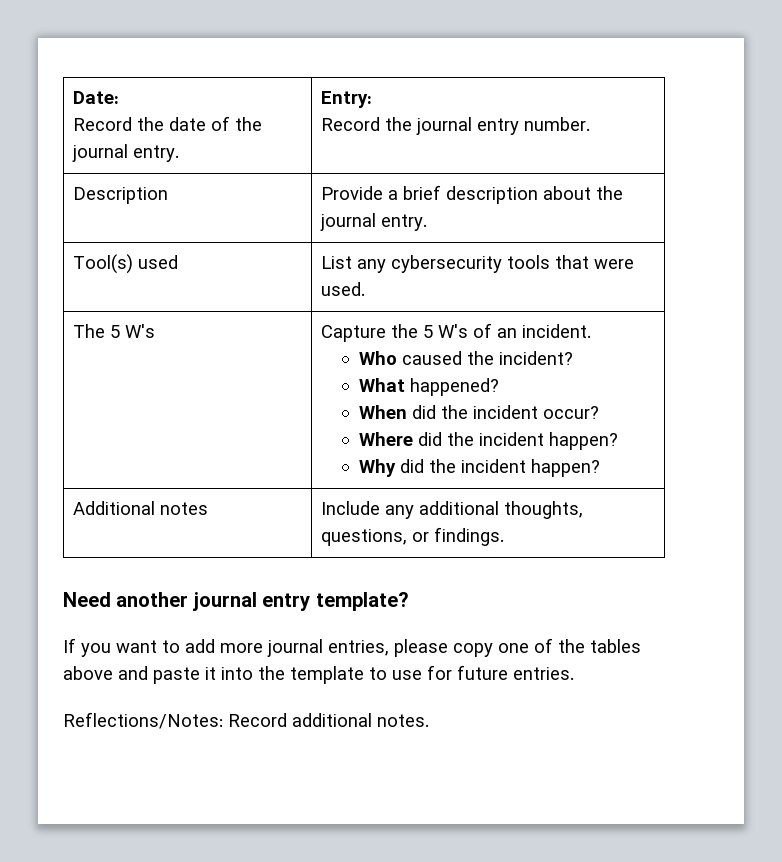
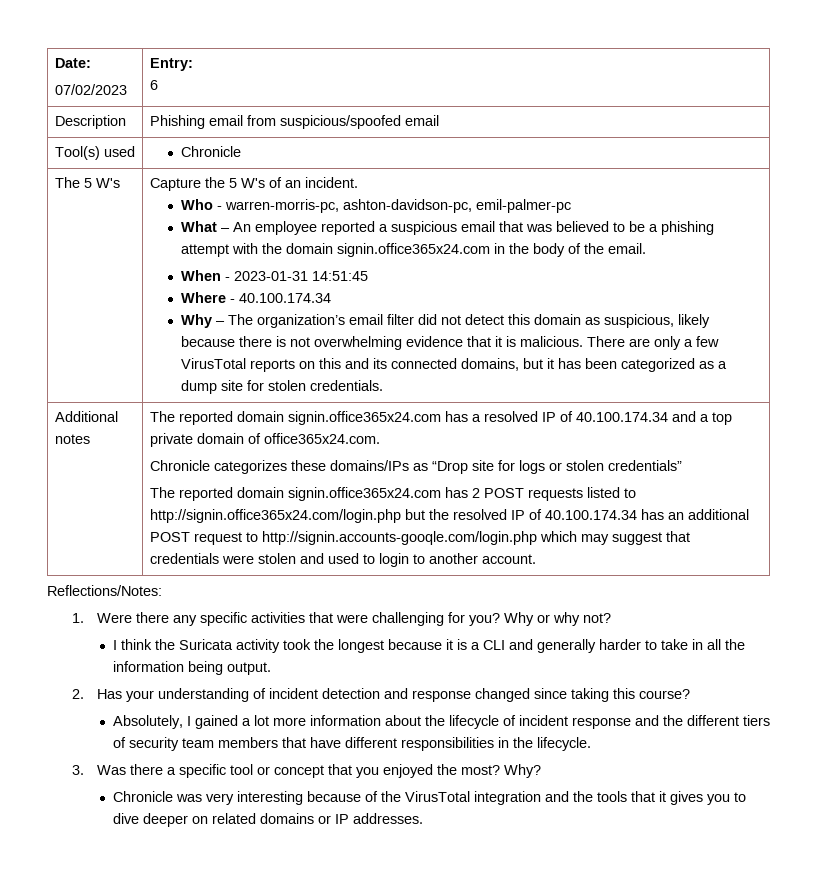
  Date:
- Record the date of the journal entry. | Entry:
- Record the journal entry number.
- Description | Provide a brief description about the journal entry.
- Tool(s) used | List any cybersecurity tools that were used.
+ 07/02/2023 | Entry:
+ 6
+ Description | Phishing email from suspicious/spoofed email
+ Tool(s) used | Chronicle
- Who caused the incident?
- What happened?
- When did the incident occur?
- Where did the incident happen?
- Why did the incident happen?
- Additional notes | Include any additional thoughts, questions, or findings.
- Need another journal entry template?
- If you want to add more journal entries, please copy one of the tables above and paste it into the template to use for future entries.
- Reflections/Notes: Record additional notes.
+ Who - warren-morris-pc, ashton-davidson-pc, emil-palmer-pc
+ What – An employee reported a suspicious email that was believed to be a phishing attempt with the domain signin.office365x24.com in the body of the email.
+ When - 2023-01-31 14:51:45
+ Where - 40.100.174.34
+ Why – The organization’s email filter did not detect this domain as suspicious, likely because there is not overwhelming evidence that it is malicious. There are only a few VirusTotal reports on this and its connected domains, but it has been categorized as a dump site for stolen credentials.
+ Additional notes | The reported domain signin.office365x24.com has a resolved IP of 40.100.174.34 and a top private domain of office365x24.com.
+ Chronicle categorizes these domains/IPs as “Drop site for logs or stolen credentials”
+ The reported domain signin.office365x24.com has 2 POST requests listed to http://signin.office365x24.com/login.php but the resolved IP of 40.100.174.34 has an additional POST request to http://signin.accounts-gooqle.com/login.php which may suggest that credentials were stolen and used to login to another account.
+ Reflections/Notes:
+ 1. Were there any specific activities that were challenging for you? Why or why not?
+ I think the Suricata activity took the longest because it is a CLI and generally harder to take in all the information being output.
+ 2. Has your understanding of incident detection and response changed since taking this course?
+ Absolutely, I gained a lot more information about the lifecycle of incident response and the different tiers of security team members that have different responsibilities in the lifecycle.
+ 3. Was there a specific tool or concept that you enjoyed the most? Why?
+ Chronicle was very interesting because of the VirusTotal integration and the tools that it gives you to dive deeper on related domains or IP addresses.

